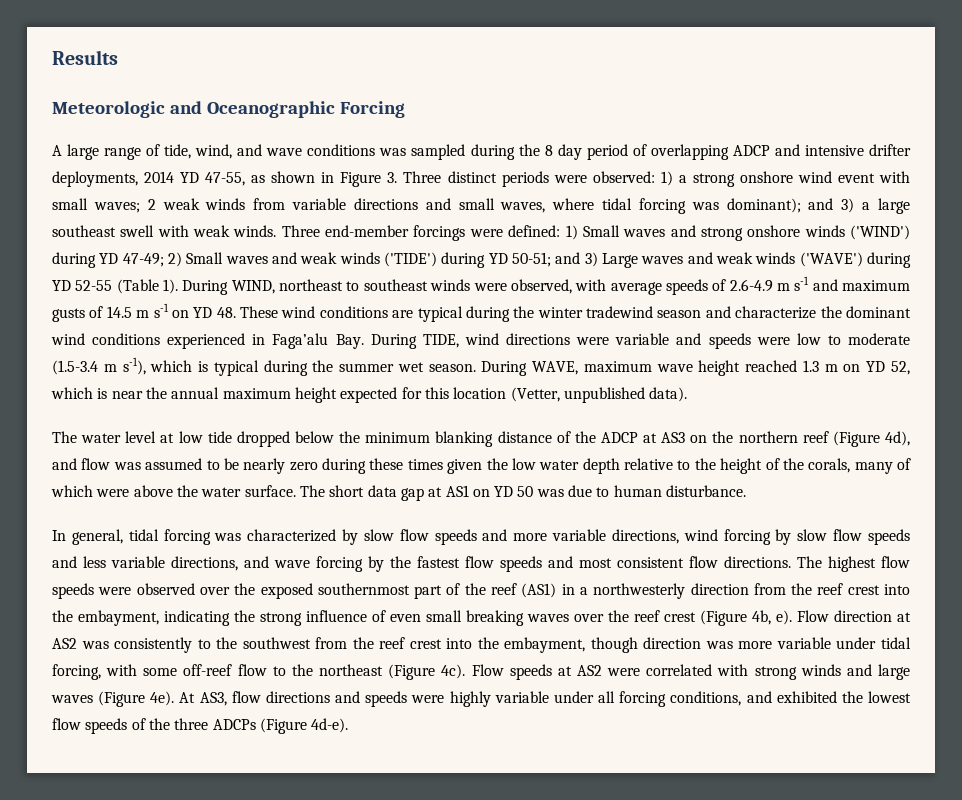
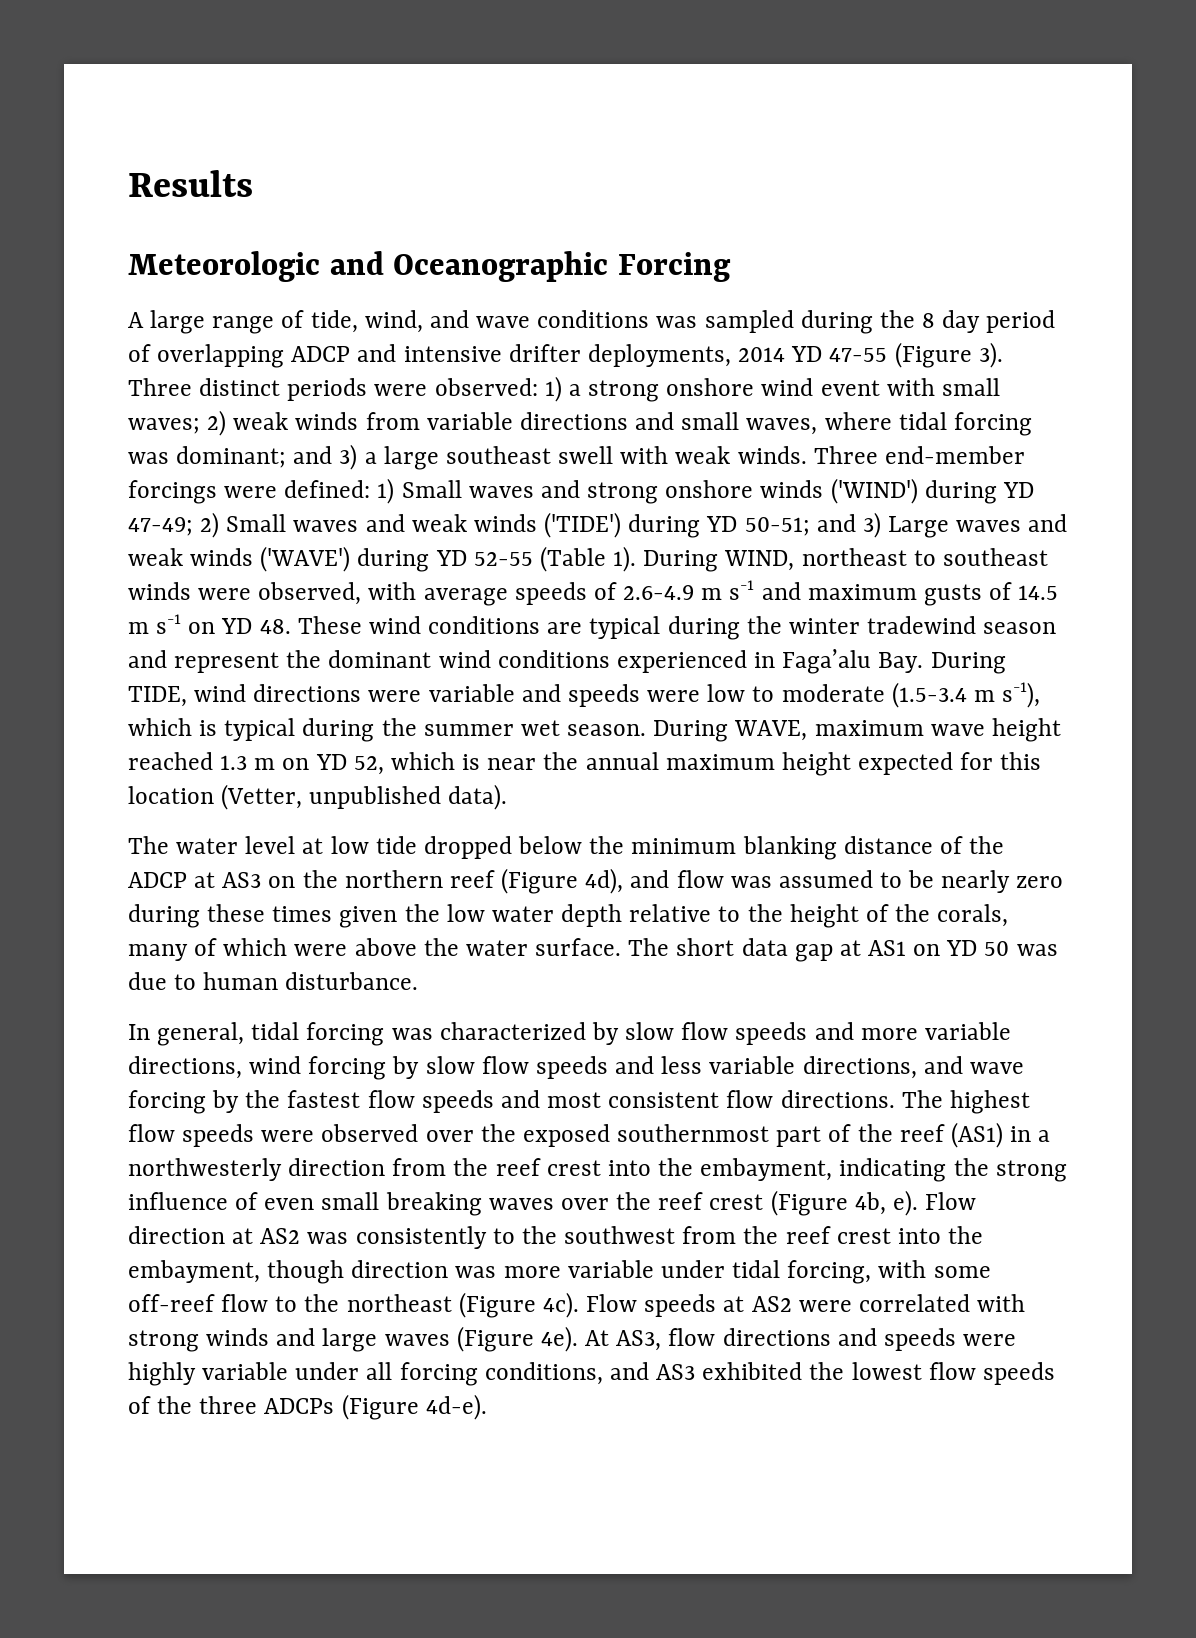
- A large range of tide, wind, and wave conditions was sampled during the 8 day period of overlapping ADCP and intensive drifter deployments, 2014 YD 47-55, as shown in Figure 3. Three distinct periods were observed: 1) a strong onshore wind event with small waves; 2 weak winds from variable directions and small waves, where tidal forcing was dominant); and 3) a large southeast swell with weak winds.
+ A large range of tide, wind, and wave conditions was sampled during the 8 day period of overlapping ADCP and intensive drifter deployments, 2014 YD 47-55 (Figure 3). Three distinct periods were observed: 1) a strong onshore wind event with small waves; 2) weak winds from variable directions and small waves, where tidal forcing was dominant; and 3) a large southeast swell with weak winds.
- During WIND, northeast to southeast winds were observed, with average speeds of 2.6-4.9 m s-1 and maximum gusts of 14.5 m s-1 on YD 48. These wind conditions are typical during the winter tradewind season and characterize the dominant wind conditions experienced in Faga’alu Bay. During TIDE, wind directions were variable and speeds were low to moderate (1.5-3.4 m s-1), which is typical during the summer wet season.
+ During WIND, northeast to southeast winds were observed, with average speeds of 2.6-4.9 m s-1 and maximum gusts of 14.5 m s-1 on YD 48. These wind conditions are typical during the winter tradewind season and represent the dominant wind conditions experienced in Faga’alu Bay. During TIDE, wind directions were variable and speeds were low to moderate (1.5-3.4 m s-1), which is typical during the summer wet season.
- At AS3, flow directions and speeds were highly variable under all forcing conditions, and exhibited the lowest flow speeds of the three ADCPs (Figure 4d-e).
+ At AS3, flow directions and speeds were highly variable under all forcing conditions, and AS3 exhibited the lowest flow speeds of the three ADCPs (Figure 4d-e).

